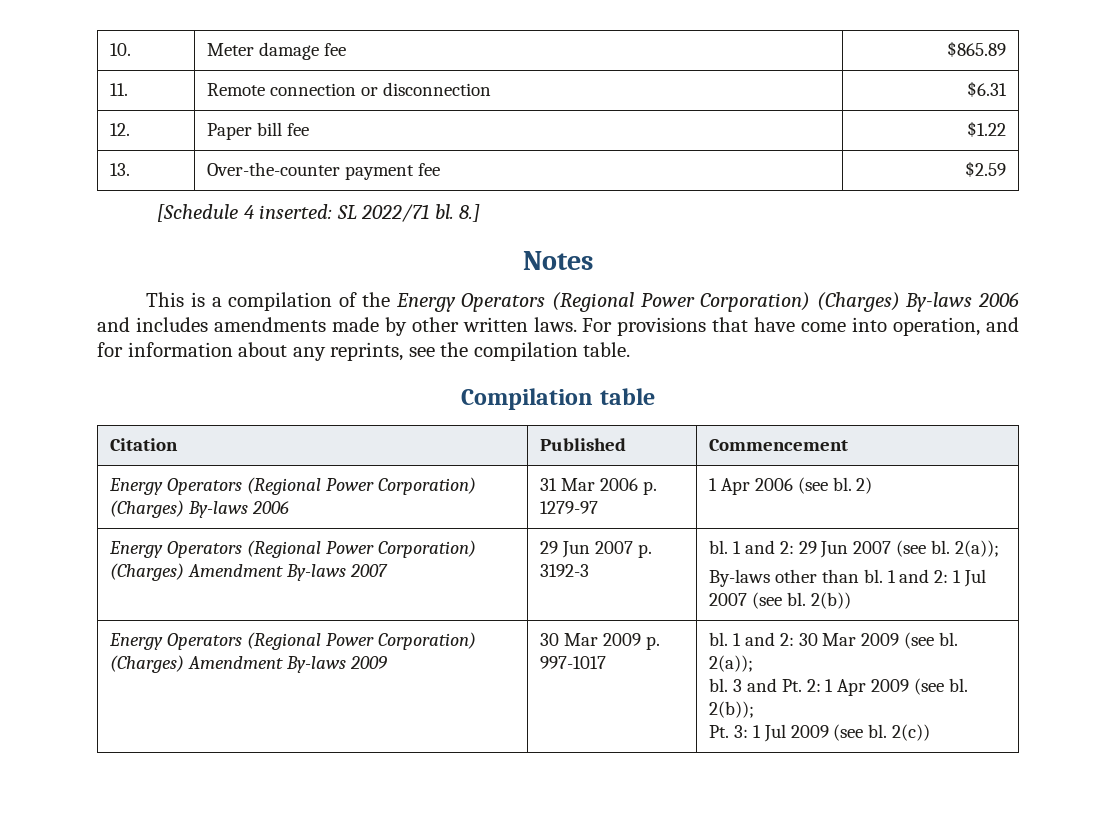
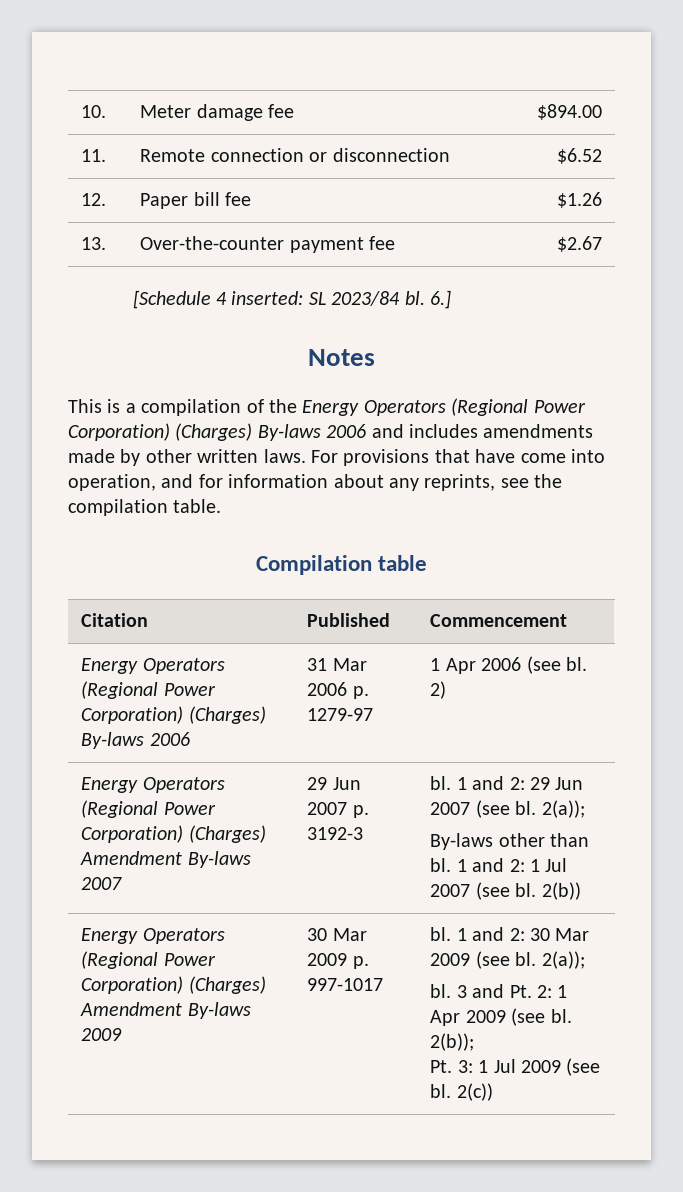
- 10. | Meter damage fee | $865.89
+ 10. | Meter damage fee | $894.00
- 11. | Remote connection or disconnection | $6.31
+ 11. | Remote connection or disconnection | $6.52
- 12. | Paper bill fee | $1.22
+ 12. | Paper bill fee | $1.26
- 13. | Over-the-counter payment fee | $2.59
+ 13. | Over-the-counter payment fee | $2.67
- [Schedule 4 inserted: SL 2022/71 bl. 8.]
+ [Schedule 4 inserted: SL 2023/84 bl. 6.]

